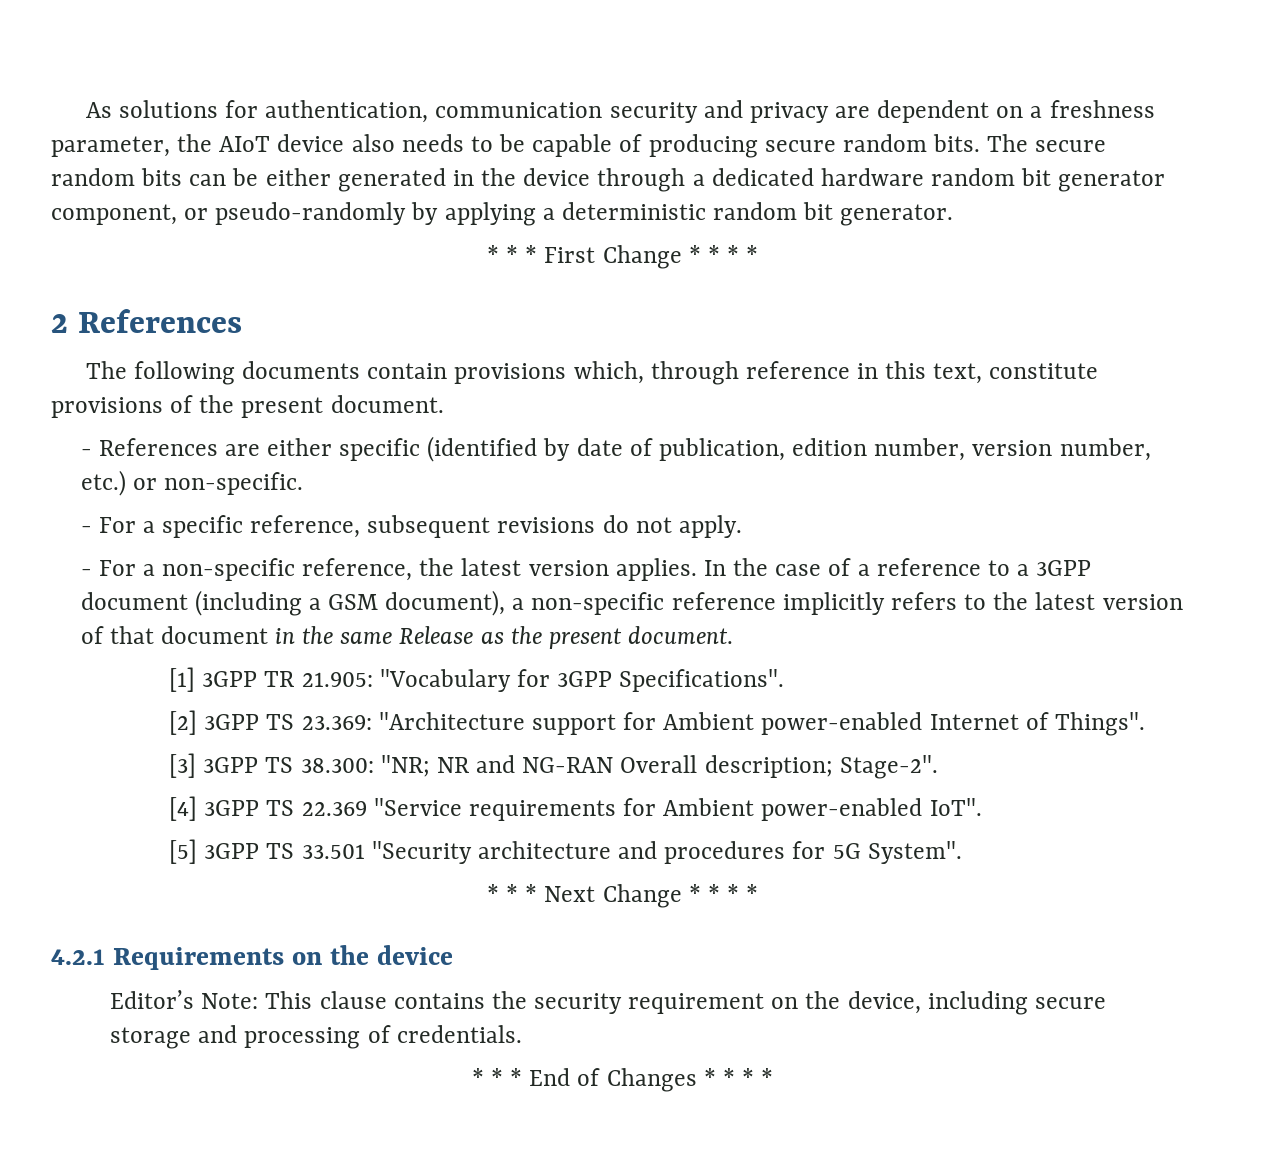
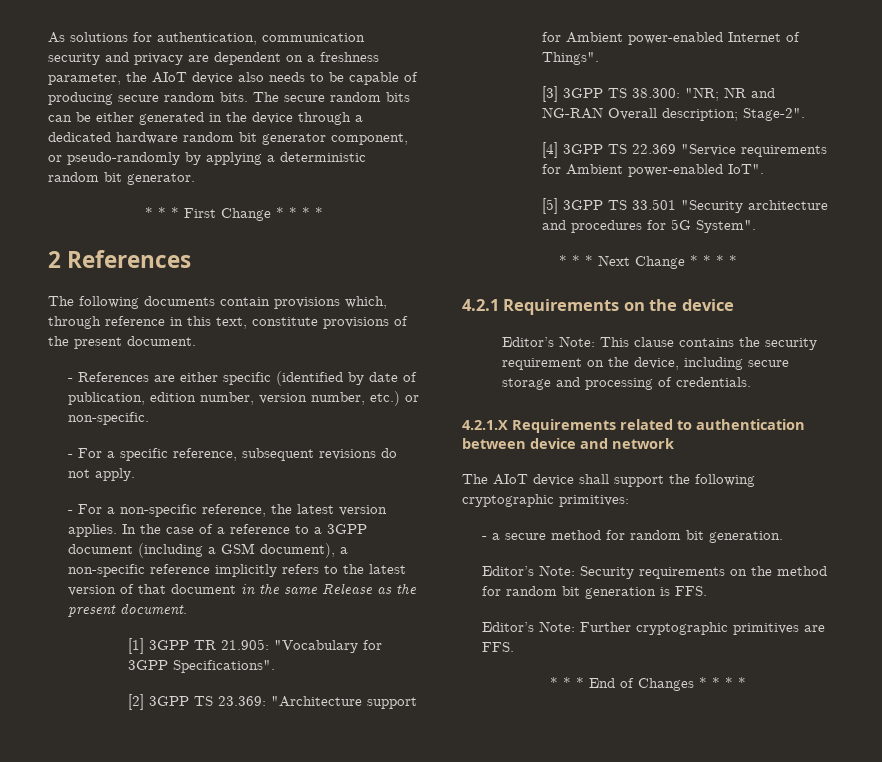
+ 4.2.1.X Requirements related to authentication between device and network
+ The AIoT device shall support the following cryptographic primitives:
+ - a secure method for random bit generation.
+ Editor’s Note: Security requirements on the method for random bit generation is FFS.
+ Editor’s Note: Further cryptographic primitives are FFS.

